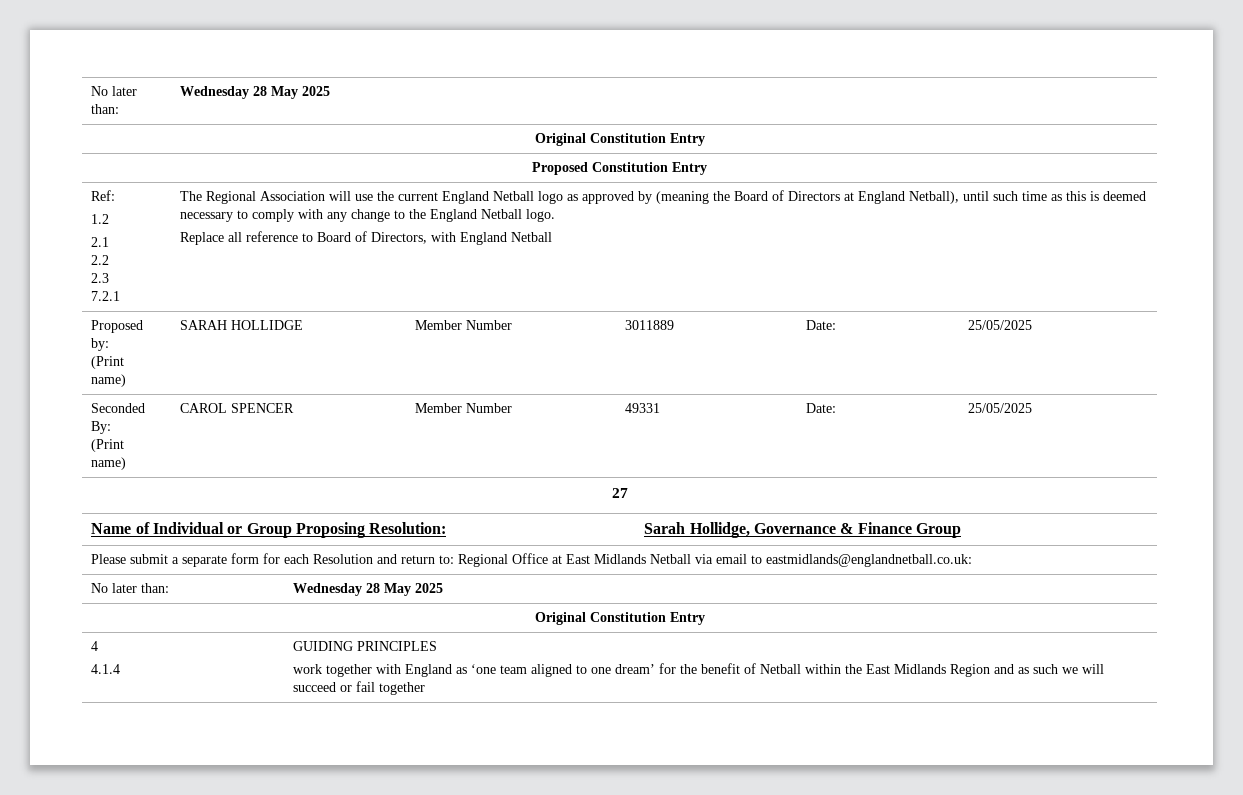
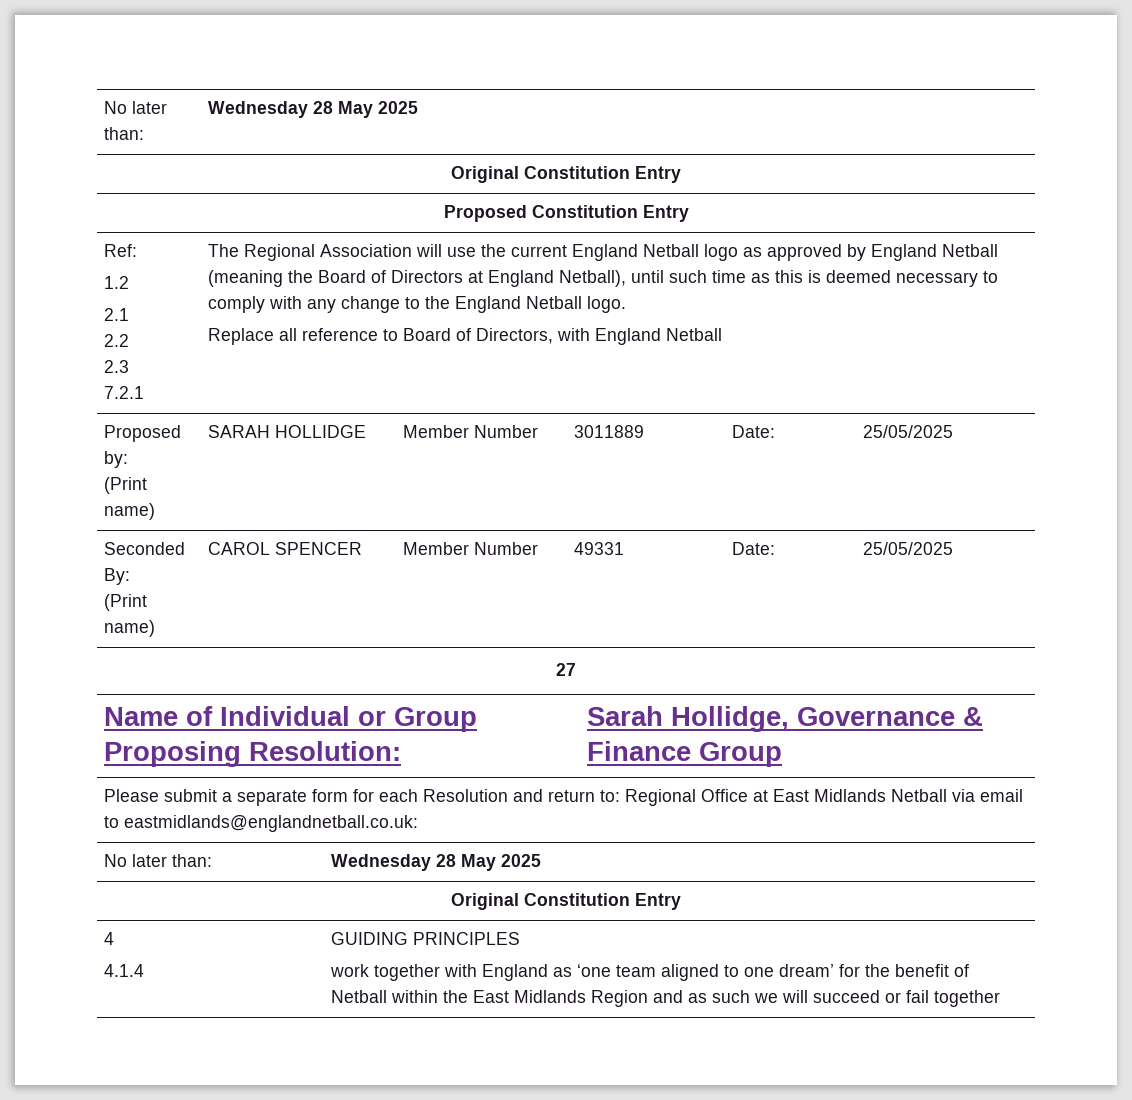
- The Regional Association will use the current England Netball logo as approved by (meaning the Board of Directors at England Netball), until such time as this is deemed necessary to comply with any change to the England Netball logo.
+ The Regional Association will use the current England Netball logo as approved by England Netball (meaning the Board of Directors at England Netball), until such time as this is deemed necessary to comply with any change to the England Netball logo.

